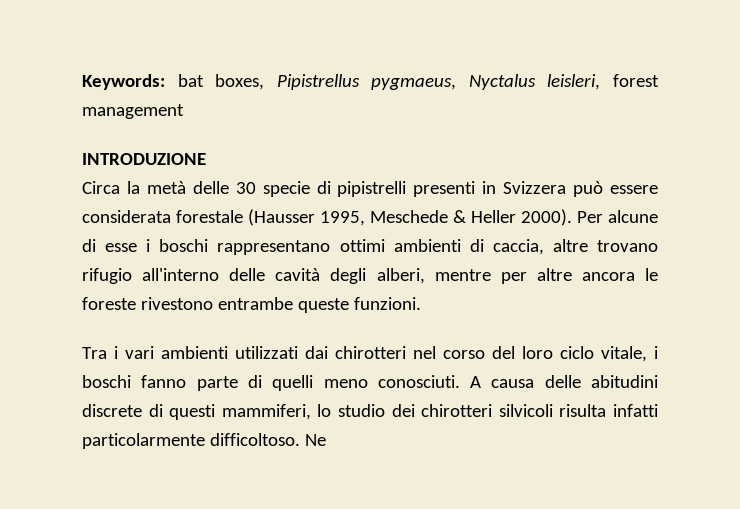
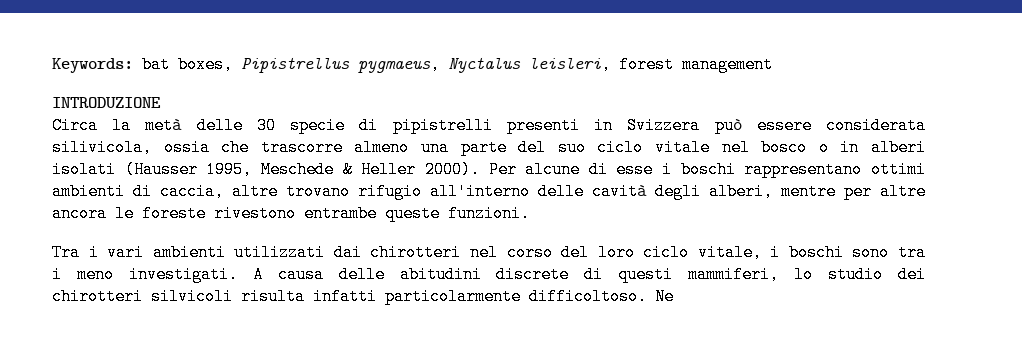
- Circa la metà delle 30 specie di pipistrelli presenti in Svizzera può essere considerata forestale (Hausser 1995, Meschede & Heller 2000).
+ Circa la metà delle 30 specie di pipistrelli presenti in Svizzera può essere considerata silivicola, ossia che trascorre almeno una parte del suo ciclo vitale nel bosco o in alberi isolati (Hausser 1995, Meschede & Heller 2000).
- Tra i vari ambienti utilizzati dai chirotteri nel corso del loro ciclo vitale, i boschi fanno parte di quelli meno conosciuti.
+ Tra i vari ambienti utilizzati dai chirotteri nel corso del loro ciclo vitale, i boschi sono tra i meno investigati.

